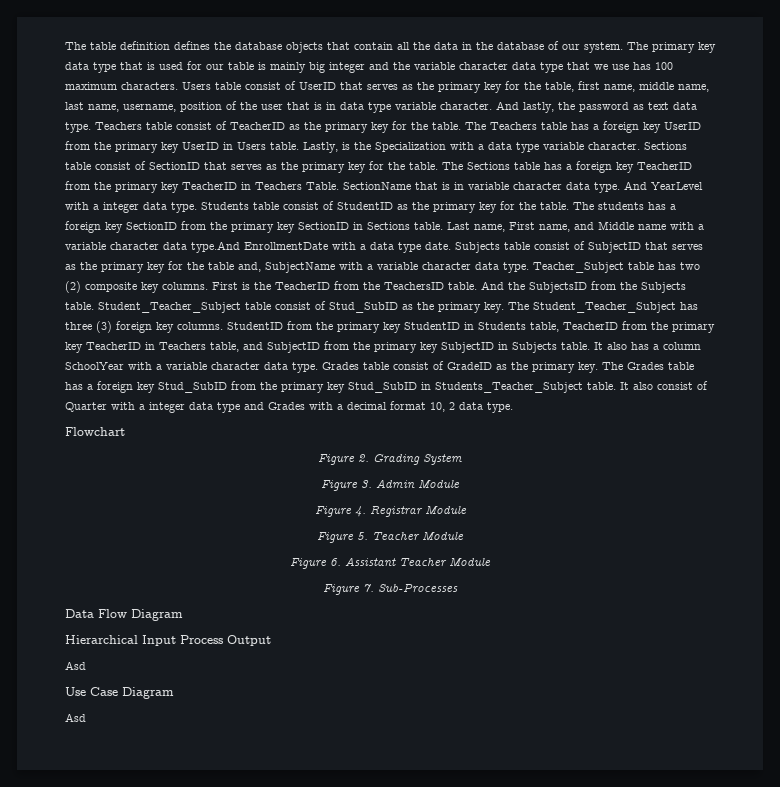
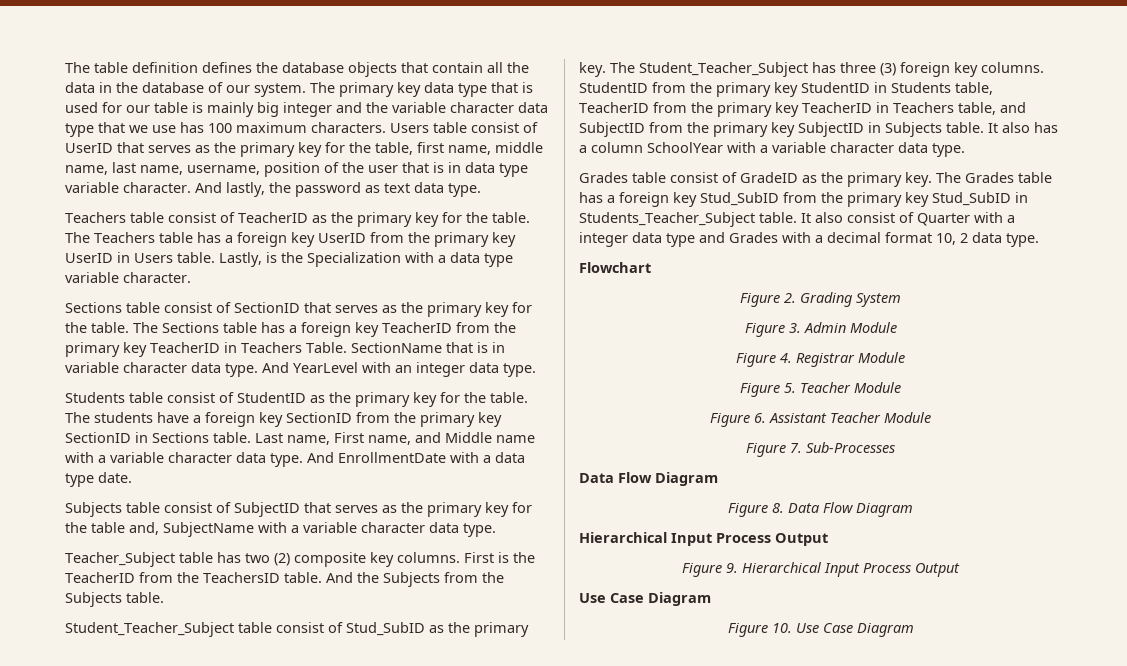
- And lastly, the password as text data type. Teachers table consist of TeacherID as the primary key for the table.
+ And lastly, the password as text data type.
+ Teachers table consist of TeacherID as the primary key for the table.
- Lastly, is the Specialization with a data type variable character. Sections table consist of SectionID that serves as the primary key for the table.
+ Lastly, is the Specialization with a data type variable character.
+ Sections table consist of SectionID that serves as the primary key for the table.
- And YearLevel with a integer data type. Students table consist of StudentID as the primary key for the table.
+ And YearLevel with an integer data type.
+ Students table consist of StudentID as the primary key for the table.
- The students has a foreign key SectionID from the primary key SectionID in Sections table.
+ The students have a foreign key SectionID from the primary key SectionID in Sections table.
- Last name, First name, and Middle name with a variable character data type.And EnrollmentDate with a data type date. Subjects table consist of SubjectID that serves as the primary key for the table and, SubjectName with a variable character data type. Teacher_Subject table has two (2) composite key columns.
+ Last name, First name, and Middle name with a variable character data type. And EnrollmentDate with a data type date.
+ Subjects table consist of SubjectID that serves as the primary key for the table and, SubjectName with a variable character data type.
+ Teacher_Subject table has two (2) composite key columns.
- And the SubjectsID from the Subjects table. Student_Teacher_Subject table consist of Stud_SubID as the primary key.
+ And the Subjects from the Subjects table.
+ Student_Teacher_Subject table consist of Stud_SubID as the primary key.
- It also has a column SchoolYear with a variable character data type. Grades table consist of GradeID as the primary key.
+ It also has a column SchoolYear with a variable character data type.
+ Grades table consist of GradeID as the primary key.
+ Figure 8. Data Flow Diagram
  Hierarchical Input Process Output
- Asd
+ Figure 9. Hierarchical Input Process Output
  Use Case Diagram
- Asd
+ Figure 10. Use Case Diagram

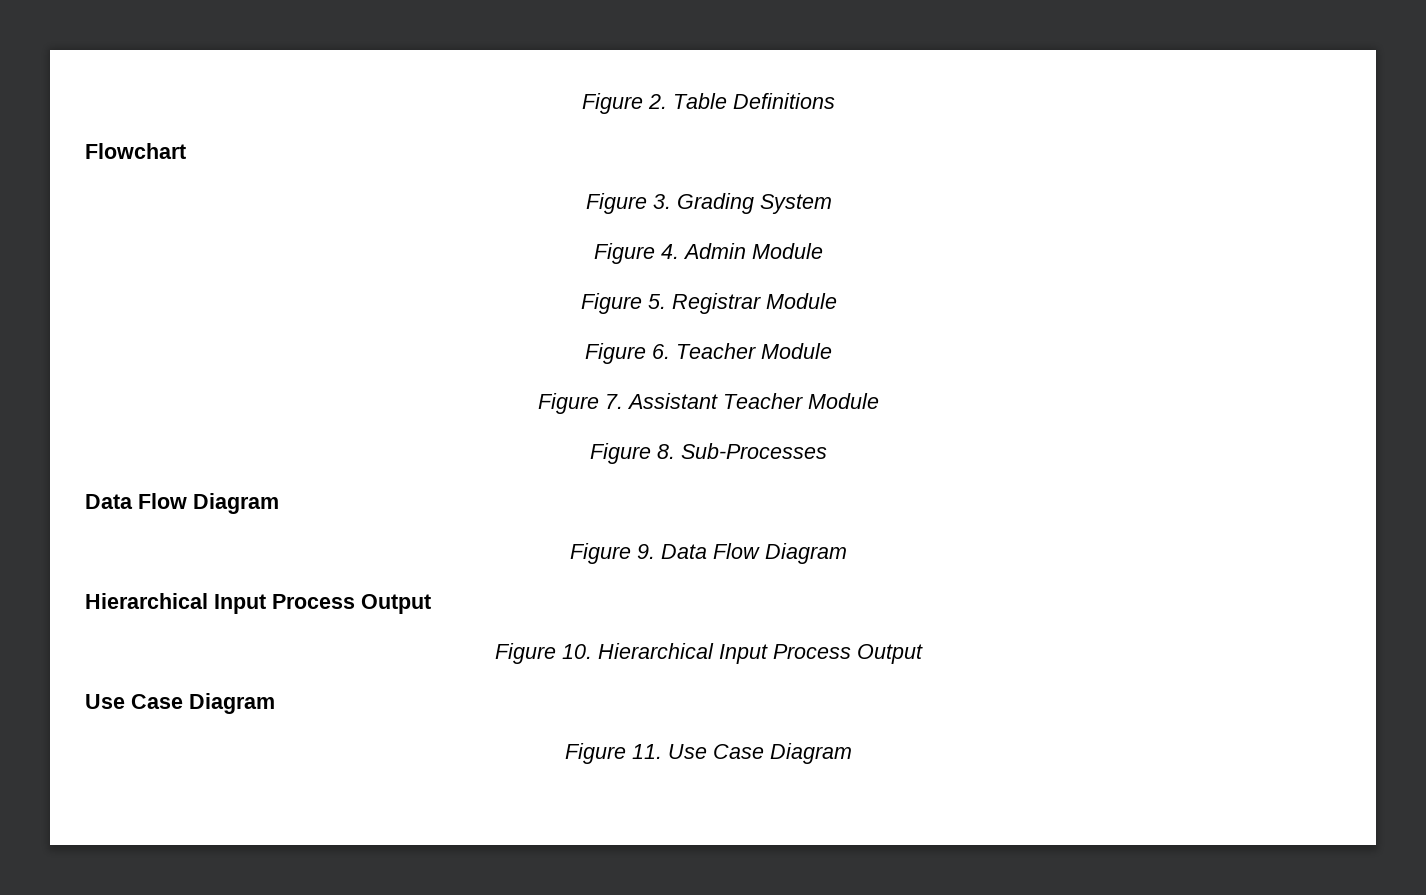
- The table definition defines the database objects that contain all the data in the database of our system. The primary key data type that is used for our table is mainly big integer and the variable character data type that we use has 100 maximum characters. Users table consist of UserID that serves as the primary key for the table, first name, middle name, last name, username, position of the user that is in data type variable character. And lastly, the password as text data type.
- Teachers table consist of TeacherID as the primary key for the table. The Teachers table has a foreign key UserID from the primary key UserID in Users table. Lastly, is the Specialization with a data type variable character.
- Sections table consist of SectionID that serves as the primary key for the table. The Sections table has a foreign key TeacherID from the primary key TeacherID in Teachers Table. SectionName that is in variable character data type. And YearLevel with an integer data type.
- Students table consist of StudentID as the primary key for the table. The students have a foreign key SectionID from the primary key SectionID in Sections table. Last name, First name, and Middle name with a variable character data type. And EnrollmentDate with a data type date.
- Subjects table consist of SubjectID that serves as the primary key for the table and, SubjectName with a variable character data type.
- Teacher_Subject table has two (2) composite key columns. First is the TeacherID from the TeachersID table. And the Subjects from the Subjects table.
- Student_Teacher_Subject table consist of Stud_SubID as the primary key. The Student_Teacher_Subject has three (3) foreign key columns. StudentID from the primary key StudentID in Students table, TeacherID from the primary key TeacherID in Teachers table, and SubjectID from the primary key SubjectID in Subjects table. It also has a column SchoolYear with a variable character data type.
- Grades table consist of GradeID as the primary key. The Grades table has a foreign key Stud_SubID from the primary key Stud_SubID in Students_Teacher_Subject table. It also consist of Quarter with a integer data type and Grades with a decimal format 10, 2 data type.
+ Figure 2. Table Definitions
- Figure 2. Grading System
+ Figure 3. Grading System
- Figure 3. Admin Module
+ Figure 4. Admin Module
- Figure 4. Registrar Module
+ Figure 5. Registrar Module
- Figure 5. Teacher Module
- Figure 6. Assistant Teacher Module
+ Figure 6. Teacher Module
+ Figure 7. Assistant Teacher Module
- Figure 7. Sub-Processes
+ Figure 8. Sub-Processes
- Figure 8. Data Flow Diagram
+ Figure 9. Data Flow Diagram
- Figure 9. Hierarchical Input Process Output
+ Figure 10. Hierarchical Input Process Output
- Figure 10. Use Case Diagram
+ Figure 11. Use Case Diagram

